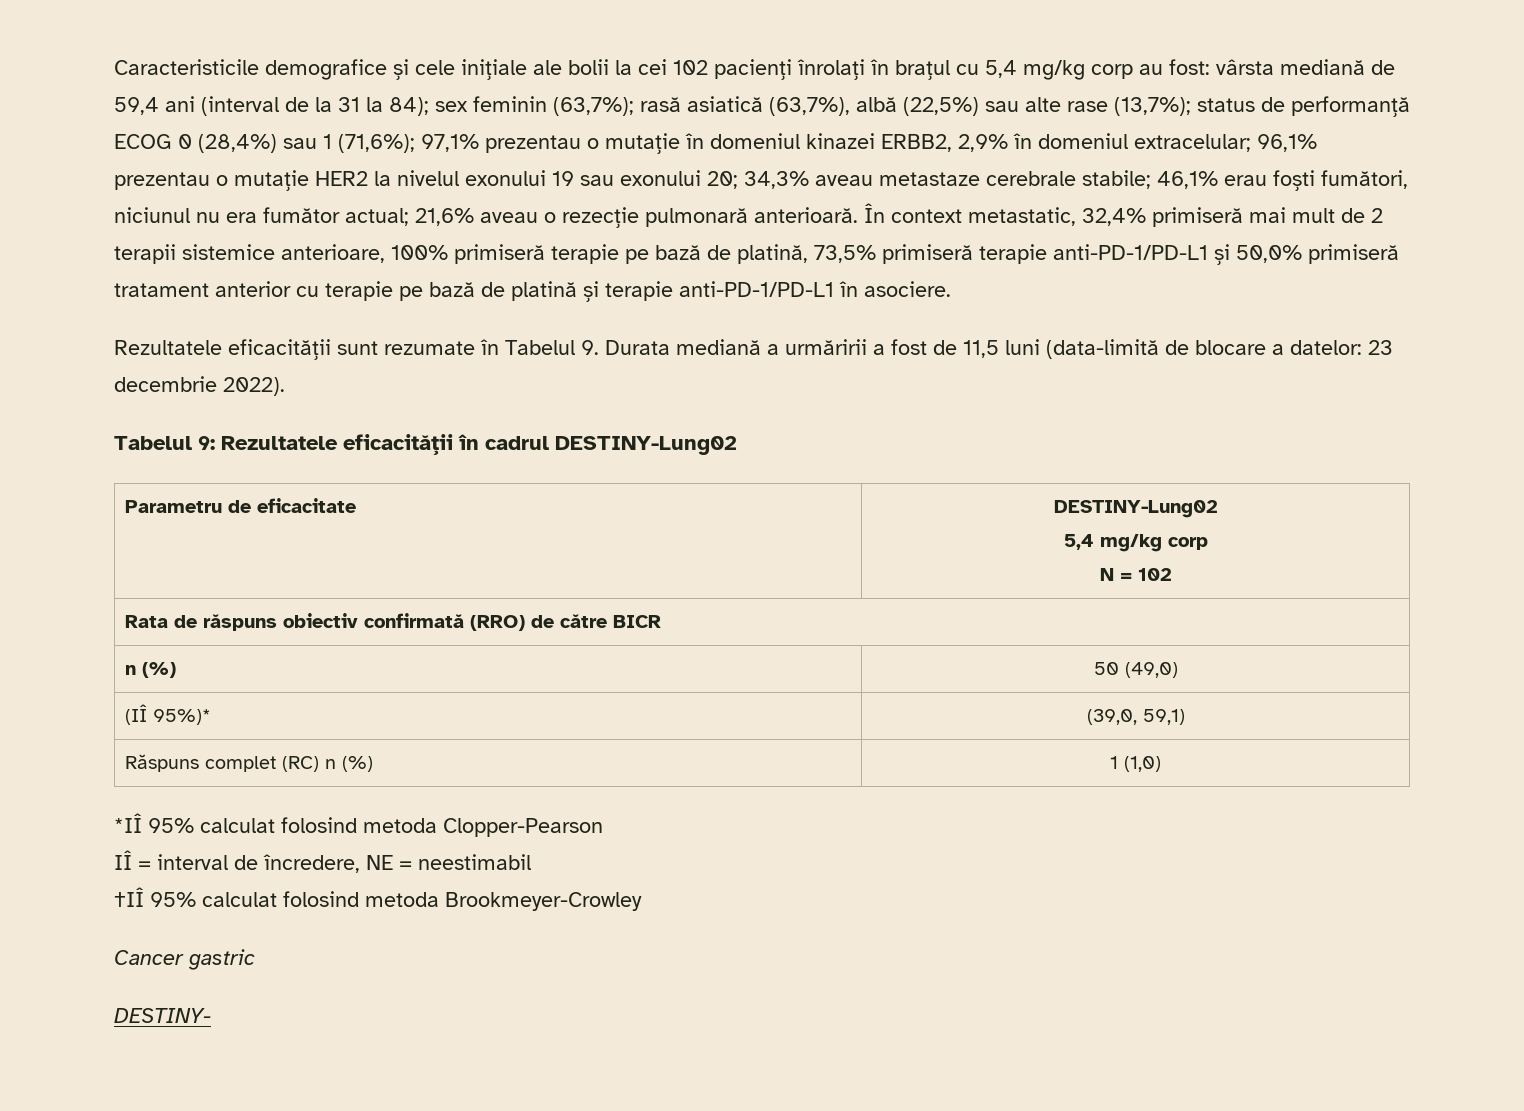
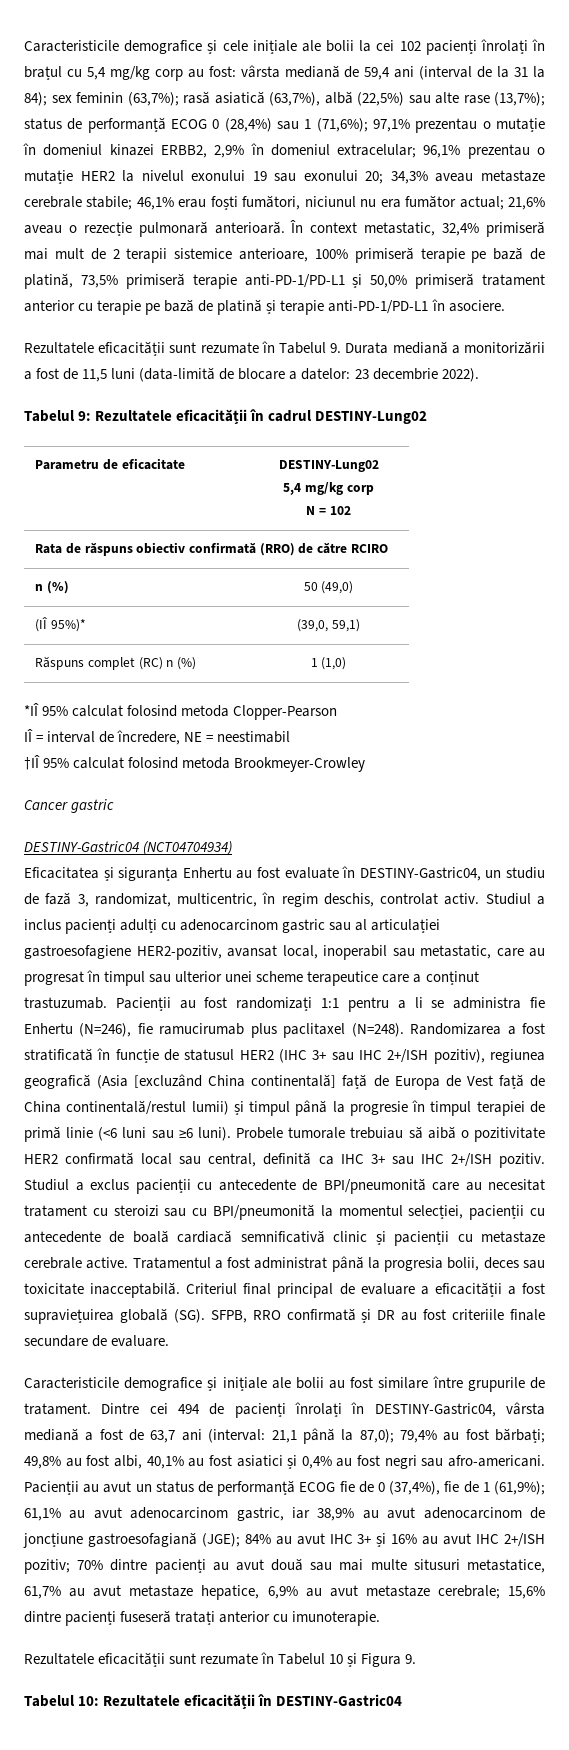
- Rezultatele eficacității sunt rezumate în Tabelul 9. Durata mediană a urmăririi a fost de 11,5 luni (data-limită de blocare a datelor: 23 decembrie 2022).
+ Rezultatele eficacității sunt rezumate în Tabelul 9. Durata mediană a monitorizării a fost de 11,5 luni (data-limită de blocare a datelor: 23 decembrie 2022).
- Rata de răspuns obiectiv confirmată (RRO) de către BICR
+ Rata de răspuns obiectiv confirmată (RRO) de către RCIRO
- DESTINY-
+ DESTINY-Gastric04 (NCT04704934)
+ Eficacitatea și siguranța Enhertu au fost evaluate în DESTINY-Gastric04, un studiu de fază 3, randomizat, multicentric, în regim deschis, controlat activ. Studiul a inclus pacienți adulți cu adenocarcinom gastric sau al articulației gastroesofagiene HER2-pozitiv, avansat local, inoperabil sau metastatic, care au progresat în timpul sau ulterior unei scheme terapeutice care a conținut trastuzumab. Pacienții au fost randomizați 1:1 pentru a li se administra fie Enhertu (N=246), fie ramucirumab plus paclitaxel (N=248). Randomizarea a fost stratificată în funcție de statusul HER2 (IHC 3+ sau IHC 2+/ISH pozitiv), regiunea geografică (Asia [excluzând China continentală] față de Europa de Vest față de China continentală/restul lumii) și timpul până la progresie în timpul terapiei de primă linie (<6 luni sau ≥6 luni). Probele tumorale trebuiau să aibă o pozitivitate HER2 confirmată local sau central, definită ca IHC 3+ sau IHC 2+/ISH pozitiv. Studiul a exclus pacienții cu antecedente de BPI/pneumonită care au necesitat tratament cu steroizi sau cu BPI/pneumonită la momentul selecției, pacienții cu antecedente de boală cardiacă semnificativă clinic și pacienții cu metastaze cerebrale active. Tratamentul a fost administrat până la progresia bolii, deces sau toxicitate inacceptabilă. Criteriul final principal de evaluare a eficacității a fost supraviețuirea globală (SG). SFPB, RRO confirmată și DR au fost criteriile finale secundare de evaluare.
+ Caracteristicile demografice și inițiale ale bolii au fost similare între grupurile de tratament. Dintre cei 494 de pacienți înrolați în DESTINY-Gastric04, vârsta mediană a fost de 63,7 ani (interval: 21,1 până la 87,0); 79,4% au fost bărbați; 49,8% au fost albi, 40,1% au fost asiatici și 0,4% au fost negri sau afro-americani. Pacienții au avut un status de performanță ECOG fie de 0 (37,4%), fie de 1 (61,9%); 61,1% au avut adenocarcinom gastric, iar 38,9% au avut adenocarcinom de joncțiune gastroesofagiană (JGE); 84% au avut IHC 3+ și 16% au avut IHC 2+/ISH pozitiv; 70% dintre pacienți au avut două sau mai multe situsuri metastatice, 61,7% au avut metastaze hepatice, 6,9% au avut metastaze cerebrale; 15,6% dintre pacienți fuseseră tratați anterior cu imunoterapie.
+ Rezultatele eficacității sunt rezumate în Tabelul 10 și Figura 9.
+ Tabelul 10: Rezultatele eficacității în DESTINY-Gastric04

